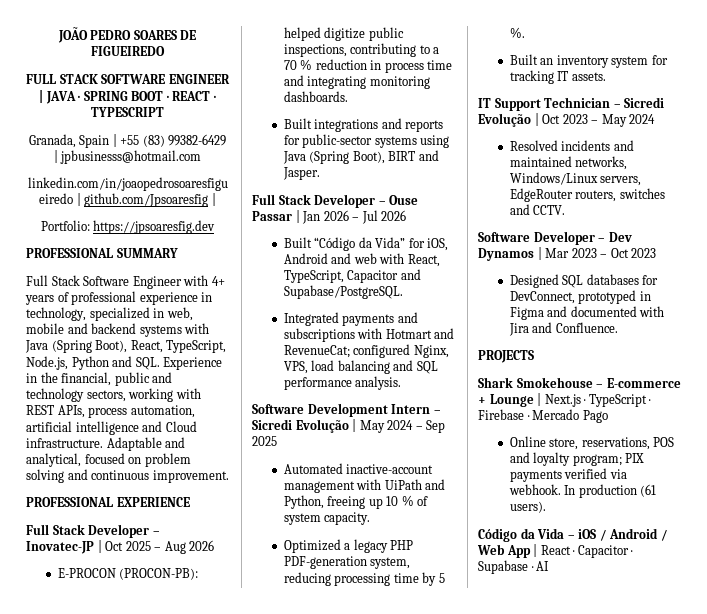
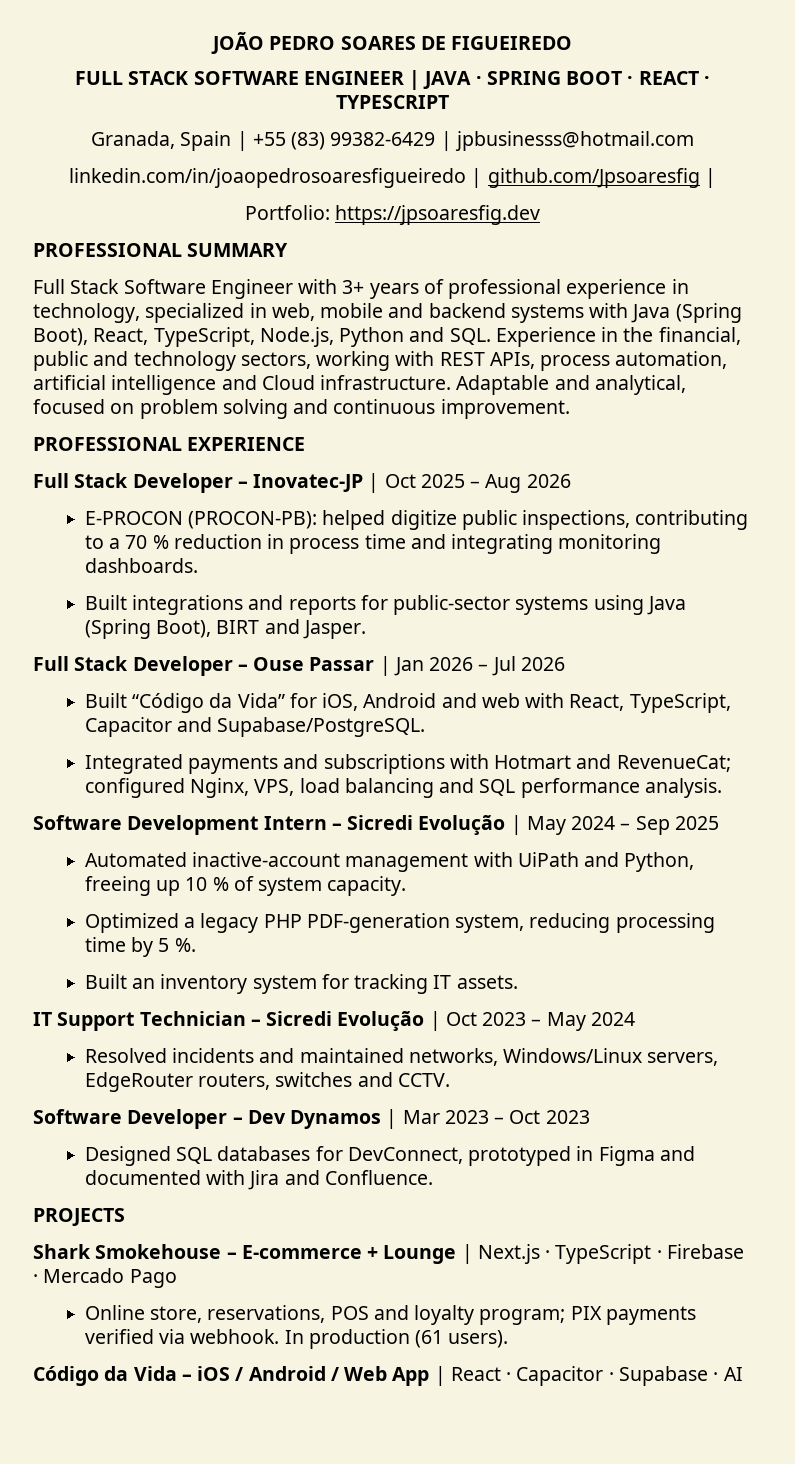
- Full Stack Software Engineer with 4+ years of professional experience in technology, specialized in web, mobile and backend systems with Java (Spring Boot), React, TypeScript, Node.js, Python and SQL. Experience in the financial, public and technology sectors, working with REST APIs, process automation, artificial intelligence and Cloud infrastructure.
+ Full Stack Software Engineer with 3+ years of professional experience in technology, specialized in web, mobile and backend systems with Java (Spring Boot), React, TypeScript, Node.js, Python and SQL. Experience in the financial, public and technology sectors, working with REST APIs, process automation, artificial intelligence and Cloud infrastructure.

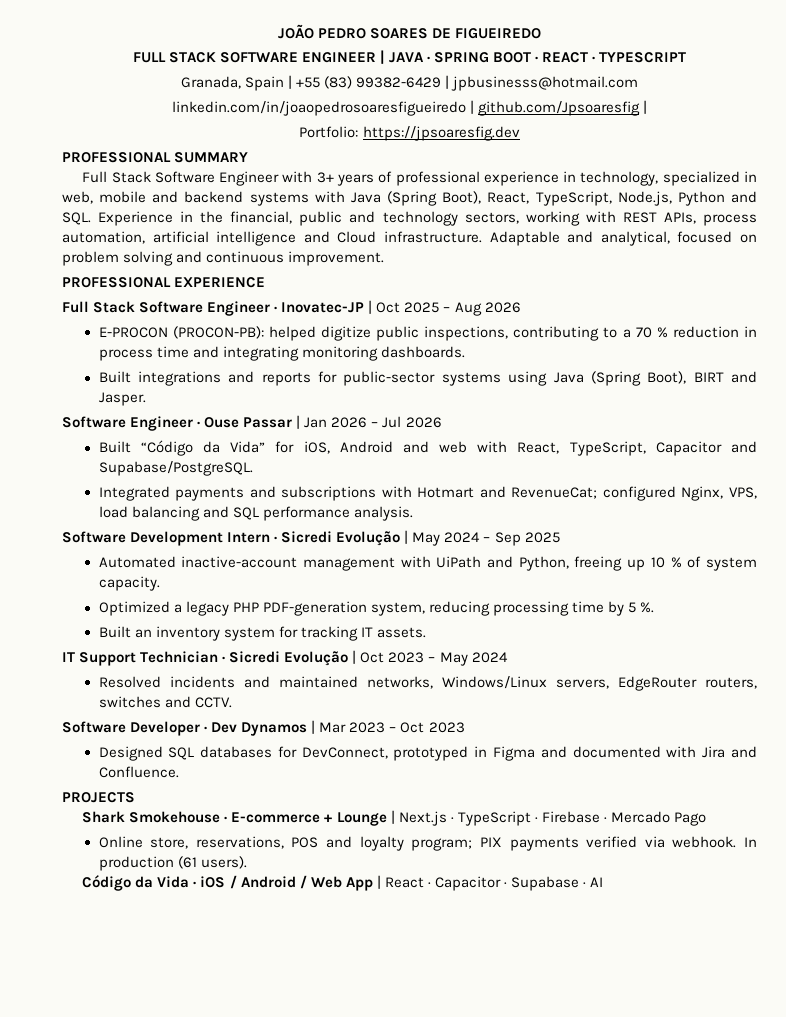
- Full Stack Developer – Inovatec-JP | Oct 2025 – Aug 2026
+ Full Stack Software Engineer · Inovatec-JP | Oct 2025 – Aug 2026
- Full Stack Developer – Ouse Passar | Jan 2026 – Jul 2026
+ Software Engineer · Ouse Passar | Jan 2026 – Jul 2026
- Software Development Intern – Sicredi Evolução | May 2024 – Sep 2025
+ Software Development Intern · Sicredi Evolução | May 2024 – Sep 2025
- IT Support Technician – Sicredi Evolução | Oct 2023 – May 2024
+ IT Support Technician · Sicredi Evolução | Oct 2023 – May 2024
- Software Developer – Dev Dynamos | Mar 2023 – Oct 2023
+ Software Developer · Dev Dynamos | Mar 2023 – Oct 2023
- Shark Smokehouse – E-commerce + Lounge | Next.js · TypeScript · Firebase · Mercado Pago
+ Shark Smokehouse · E-commerce + Lounge | Next.js · TypeScript · Firebase · Mercado Pago
- Código da Vida – iOS / Android / Web App | React · Capacitor · Supabase · AI
+ Código da Vida · iOS / Android / Web App | React · Capacitor · Supabase · AI

